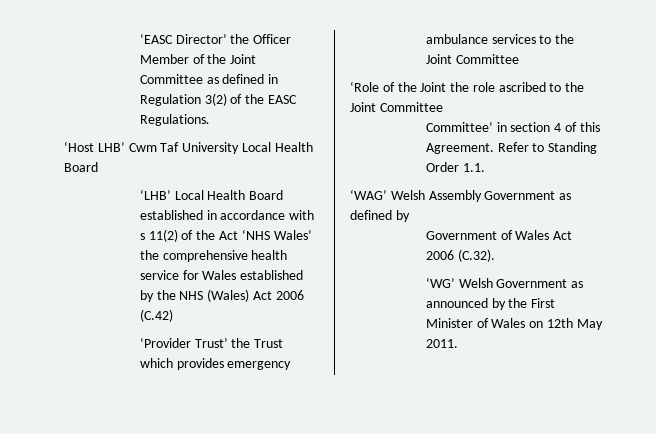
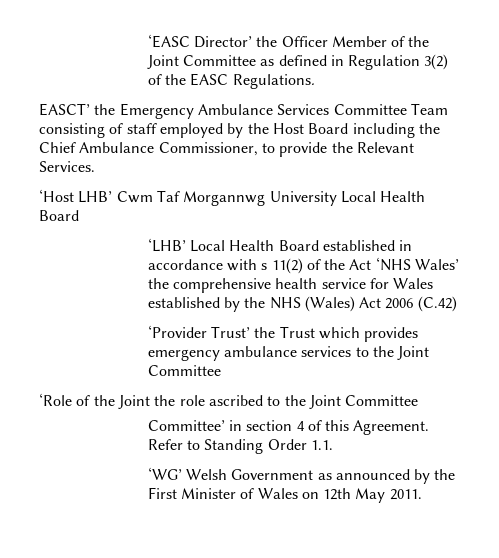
+ EASCT’ the Emergency Ambulance Services Committee Team consisting of staff employed by the Host Board including the Chief Ambulance Commissioner, to provide the Relevant Services.
- ‘Host LHB’ Cwm Taf University Local Health Board
+ ‘Host LHB’ Cwm Taf Morgannwg University Local Health Board
- ‘WAG’ Welsh Assembly Government as defined by
- Government of Wales Act 2006 (C.32).

